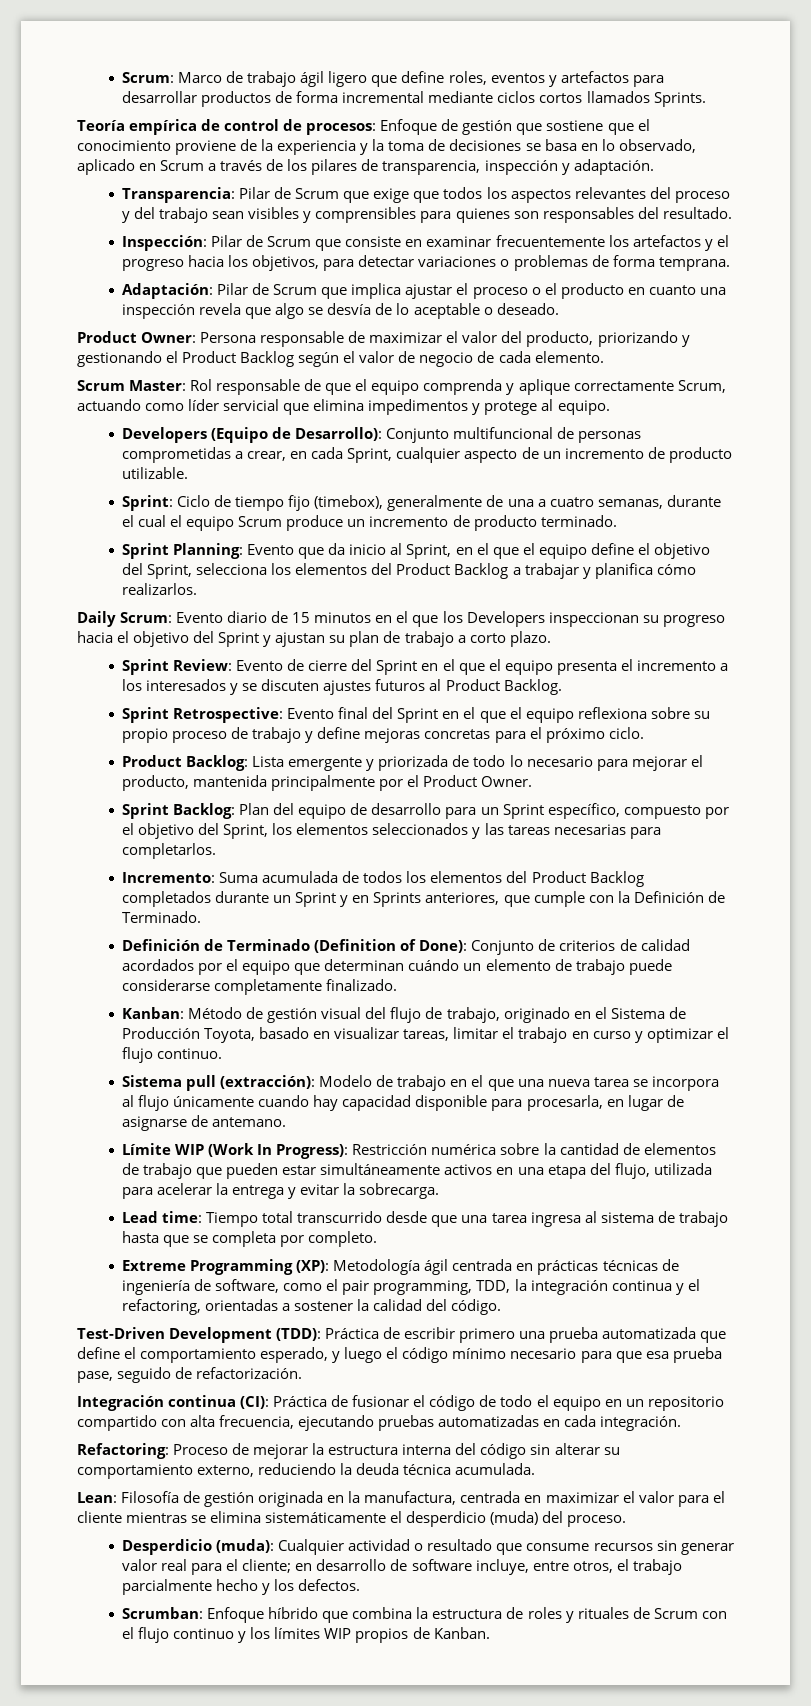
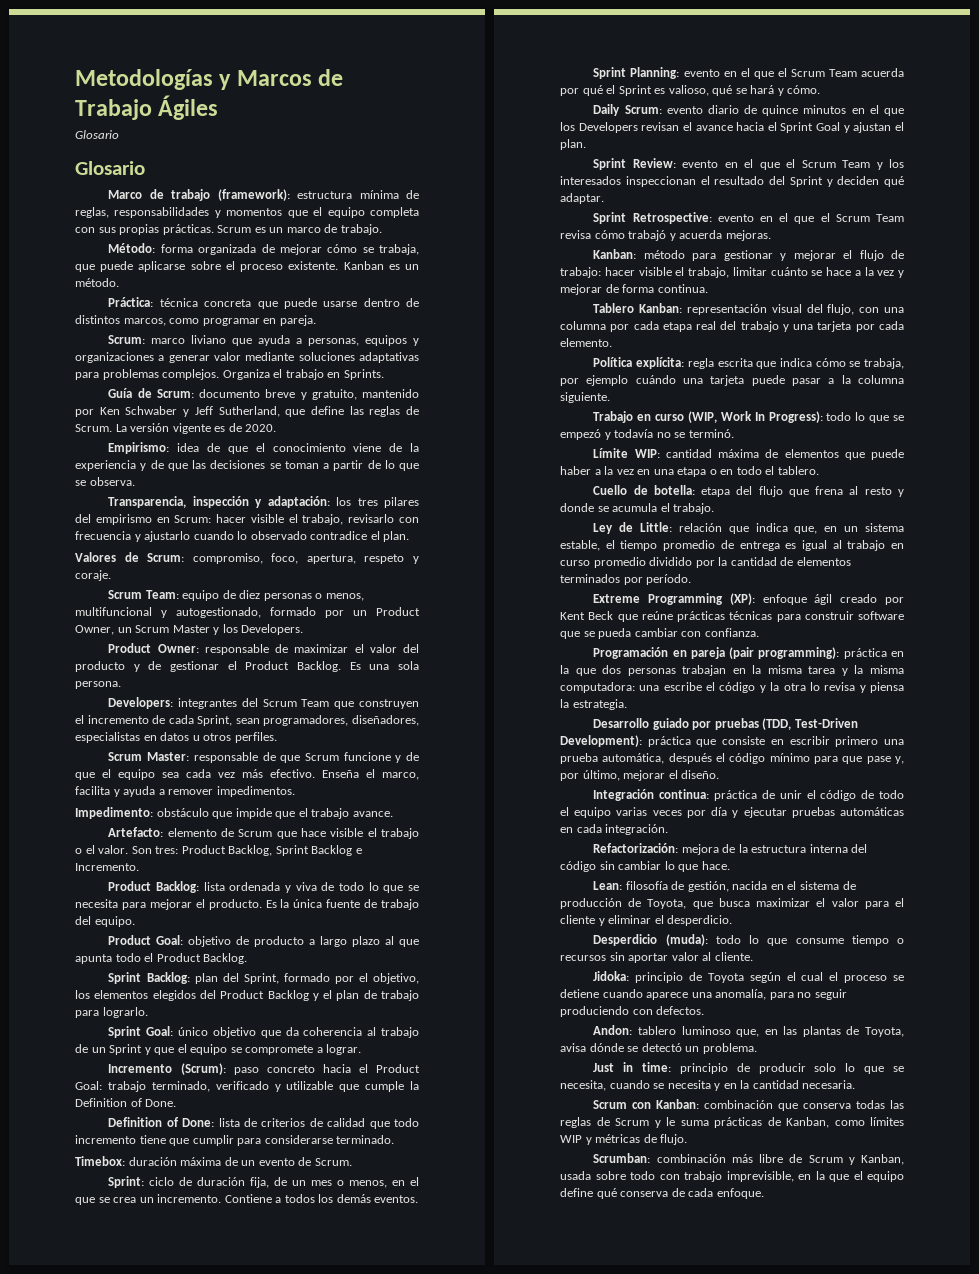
- Scrum: Marco de trabajo ágil ligero que define roles, eventos y artefactos para desarrollar productos de forma incremental mediante ciclos cortos llamados Sprints.
- Teoría empírica de control de procesos: Enfoque de gestión que sostiene que el conocimiento proviene de la experiencia y la toma de decisiones se basa en lo observado, aplicado en Scrum a través de los pilares de transparencia, inspección y adaptación.
- Transparencia: Pilar de Scrum que exige que todos los aspectos relevantes del proceso y del trabajo sean visibles y comprensibles para quienes son responsables del resultado.
- Inspección: Pilar de Scrum que consiste en examinar frecuentemente los artefactos y el progreso hacia los objetivos, para detectar variaciones o problemas de forma temprana.
- Adaptación: Pilar de Scrum que implica ajustar el proceso o el producto en cuanto una inspección revela que algo se desvía de lo aceptable o deseado.
+ Metodologías y Marcos de Trabajo Ágiles
+ Glosario
+ Glosario
+ Marco de trabajo (framework): estructura mínima de reglas, responsabilidades y momentos que el equipo completa con sus propias prácticas. Scrum es un marco de trabajo.
+ Método: forma organizada de mejorar cómo se trabaja, que puede aplicarse sobre el proceso existente. Kanban es un método.
+ Práctica: técnica concreta que puede usarse dentro de distintos marcos, como programar en pareja.
+ Scrum: marco liviano que ayuda a personas, equipos y organizaciones a generar valor mediante soluciones adaptativas para problemas complejos. Organiza el trabajo en Sprints.
+ Guía de Scrum: documento breve y gratuito, mantenido por Ken Schwaber y Jeff Sutherland, que define las reglas de Scrum. La versión vigente es de 2020.
+ Empirismo: idea de que el conocimiento viene de la experiencia y de que las decisiones se toman a partir de lo que se observa.
+ Transparencia, inspección y adaptación: los tres pilares del empirismo en Scrum: hacer visible el trabajo, revisarlo con frecuencia y ajustarlo cuando lo observado contradice el plan.
+ Valores de Scrum: compromiso, foco, apertura, respeto y coraje.
+ Scrum Team: equipo de diez personas o menos, multifuncional y autogestionado, formado por un Product Owner, un Scrum Master y los Developers.
- Product Owner: Persona responsable de maximizar el valor del producto, priorizando y gestionando el Product Backlog según el valor de negocio de cada elemento.
+ Product Owner: responsable de maximizar el valor del producto y de gestionar el Product Backlog. Es una sola persona.
+ Developers: integrantes del Scrum Team que construyen el incremento de cada Sprint, sean programadores, diseñadores, especialistas en datos u otros perfiles.
- Scrum Master: Rol responsable de que el equipo comprenda y aplique correctamente Scrum, actuando como líder servicial que elimina impedimentos y protege al equipo.
- Developers (Equipo de Desarrollo): Conjunto multifuncional de personas comprometidas a crear, en cada Sprint, cualquier aspecto de un incremento de producto utilizable.
- Sprint: Ciclo de tiempo fijo (timebox), generalmente de una a cuatro semanas, durante el cual el equipo Scrum produce un incremento de producto terminado.
- Sprint Planning: Evento que da inicio al Sprint, en el que el equipo define el objetivo del Sprint, selecciona los elementos del Product Backlog a trabajar y planifica cómo realizarlos.
+ Scrum Master: responsable de que Scrum funcione y de que el equipo sea cada vez más efectivo. Enseña el marco, facilita y ayuda a remover impedimentos.
+ Impedimento: obstáculo que impide que el trabajo avance.
+ Artefacto: elemento de Scrum que hace visible el trabajo o el valor. Son tres: Product Backlog, Sprint Backlog e Incremento.
+ Product Backlog: lista ordenada y viva de todo lo que se necesita para mejorar el producto. Es la única fuente de trabajo del equipo.
+ Product Goal: objetivo de producto a largo plazo al que apunta todo el Product Backlog.
+ Sprint Backlog: plan del Sprint, formado por el objetivo, los elementos elegidos del Product Backlog y el plan de trabajo para lograrlo.
+ Sprint Goal: único objetivo que da coherencia al trabajo de un Sprint y que el equipo se compromete a lograr.
+ Incremento (Scrum): paso concreto hacia el Product Goal: trabajo terminado, verificado y utilizable que cumple la Definition of Done.
+ Definition of Done: lista de criterios de calidad que todo incremento tiene que cumplir para considerarse terminado.
+ Timebox: duración máxima de un evento de Scrum.
+ Sprint: ciclo de duración fija, de un mes o menos, en el que se crea un incremento. Contiene a todos los demás eventos.
+ Sprint Planning: evento en el que el Scrum Team acuerda por qué el Sprint es valioso, qué se hará y cómo.
- Daily Scrum: Evento diario de 15 minutos en el que los Developers inspeccionan su progreso hacia el objetivo del Sprint y ajustan su plan de trabajo a corto plazo.
- Sprint Review: Evento de cierre del Sprint en el que el equipo presenta el incremento a los interesados y se discuten ajustes futuros al Product Backlog.
- Sprint Retrospective: Evento final del Sprint en el que el equipo reflexiona sobre su propio proceso de trabajo y define mejoras concretas para el próximo ciclo.
- Product Backlog: Lista emergente y priorizada de todo lo necesario para mejorar el producto, mantenida principalmente por el Product Owner.
- Sprint Backlog: Plan del equipo de desarrollo para un Sprint específico, compuesto por el objetivo del Sprint, los elementos seleccionados y las tareas necesarias para completarlos.
- Incremento: Suma acumulada de todos los elementos del Product Backlog completados durante un Sprint y en Sprints anteriores, que cumple con la Definición de Terminado.
- Definición de Terminado (Definition of Done): Conjunto de criterios de calidad acordados por el equipo que determinan cuándo un elemento de trabajo puede considerarse completamente finalizado.
- Kanban: Método de gestión visual del flujo de trabajo, originado en el Sistema de Producción Toyota, basado en visualizar tareas, limitar el trabajo en curso y optimizar el flujo continuo.
- Sistema pull (extracción): Modelo de trabajo en el que una nueva tarea se incorpora al flujo únicamente cuando hay capacidad disponible para procesarla, en lugar de asignarse de antemano.
- Límite WIP (Work In Progress): Restricción numérica sobre la cantidad de elementos de trabajo que pueden estar simultáneamente activos en una etapa del flujo, utilizada para acelerar la entrega y evitar la sobrecarga.
- Lead time: Tiempo total transcurrido desde que una tarea ingresa al sistema de trabajo hasta que se completa por completo.
- Extreme Programming (XP): Metodología ágil centrada en prácticas técnicas de ingeniería de software, como el pair programming, TDD, la integración continua y el refactoring, orientadas a sostener la calidad del código.
- Test-Driven Development (TDD): Práctica de escribir primero una prueba automatizada que define el comportamiento esperado, y luego el código mínimo necesario para que esa prueba pase, seguido de refactorización.
- Integración continua (CI): Práctica de fusionar el código de todo el equipo en un repositorio compartido con alta frecuencia, ejecutando pruebas automatizadas en cada integración.
+ Daily Scrum: evento diario de quince minutos en el que los Developers revisan el avance hacia el Sprint Goal y ajustan el plan.
+ Sprint Review: evento en el que el Scrum Team y los interesados inspeccionan el resultado del Sprint y deciden qué adaptar.
+ Sprint Retrospective: evento en el que el Scrum Team revisa cómo trabajó y acuerda mejoras.
+ Kanban: método para gestionar y mejorar el flujo de trabajo: hacer visible el trabajo, limitar cuánto se hace a la vez y mejorar de forma continua.
+ Tablero Kanban: representación visual del flujo, con una columna por cada etapa real del trabajo y una tarjeta por cada elemento.
+ Política explícita: regla escrita que indica cómo se trabaja, por ejemplo cuándo una tarjeta puede pasar a la columna siguiente.
+ Trabajo en curso (WIP, Work In Progress): todo lo que se empezó y todavía no se terminó.
+ Límite WIP: cantidad máxima de elementos que puede haber a la vez en una etapa o en todo el tablero.
+ Cuello de botella: etapa del flujo que frena al resto y donde se acumula el trabajo.
+ Ley de Little: relación que indica que, en un sistema estable, el tiempo promedio de entrega es igual al trabajo en curso promedio dividido por la cantidad de elementos terminados por período.
+ Extreme Programming (XP): enfoque ágil creado por Kent Beck que reúne prácticas técnicas para construir software que se pueda cambiar con confianza.
+ Programación en pareja (pair programming): práctica en la que dos personas trabajan en la misma tarea y la misma computadora: una escribe el código y la otra lo revisa y piensa la estrategia.
+ Desarrollo guiado por pruebas (TDD, Test-Driven Development): práctica que consiste en escribir primero una prueba automática, después el código mínimo para que pase y, por último, mejorar el diseño.
+ Integración continua: práctica de unir el código de todo el equipo varias veces por día y ejecutar pruebas automáticas en cada integración.
- Refactoring: Proceso de mejorar la estructura interna del código sin alterar su comportamiento externo, reduciendo la deuda técnica acumulada.
- Lean: Filosofía de gestión originada en la manufactura, centrada en maximizar el valor para el cliente mientras se elimina sistemáticamente el desperdicio (muda) del proceso.
- Desperdicio (muda): Cualquier actividad o resultado que consume recursos sin generar valor real para el cliente; en desarrollo de software incluye, entre otros, el trabajo parcialmente hecho y los defectos.
- Scrumban: Enfoque híbrido que combina la estructura de roles y rituales de Scrum con el flujo continuo y los límites WIP propios de Kanban.
+ Refactorización: mejora de la estructura interna del código sin cambiar lo que hace.
+ Lean: filosofía de gestión, nacida en el sistema de producción de Toyota, que busca maximizar el valor para el cliente y eliminar el desperdicio.
+ Desperdicio (muda): todo lo que consume tiempo o recursos sin aportar valor al cliente.
+ Jidoka: principio de Toyota según el cual el proceso se detiene cuando aparece una anomalía, para no seguir produciendo con defectos.
+ Andon: tablero luminoso que, en las plantas de Toyota, avisa dónde se detectó un problema.
+ Just in time: principio de producir solo lo que se necesita, cuando se necesita y en la cantidad necesaria.
+ Scrum con Kanban: combinación que conserva todas las reglas de Scrum y le suma prácticas de Kanban, como límites WIP y métricas de flujo.
+ Scrumban: combinación más libre de Scrum y Kanban, usada sobre todo con trabajo imprevisible, en la que el equipo define qué conserva de cada enfoque.

